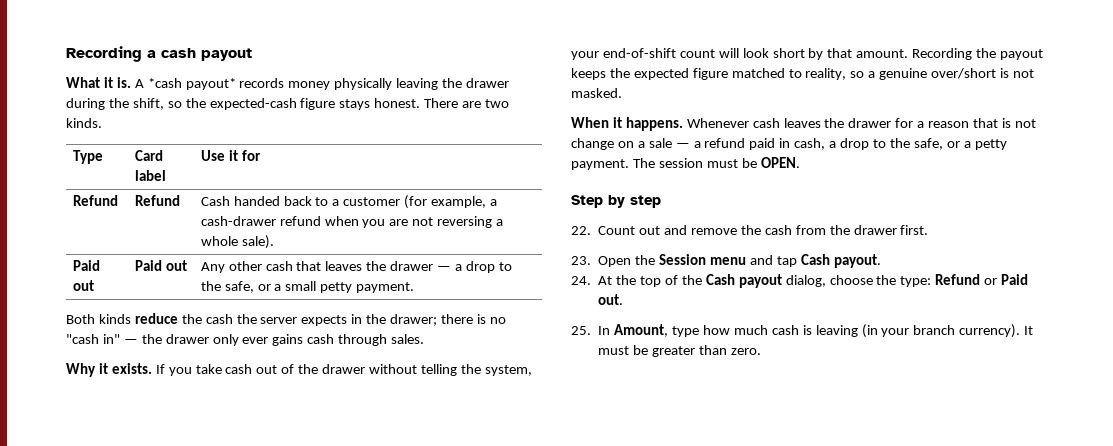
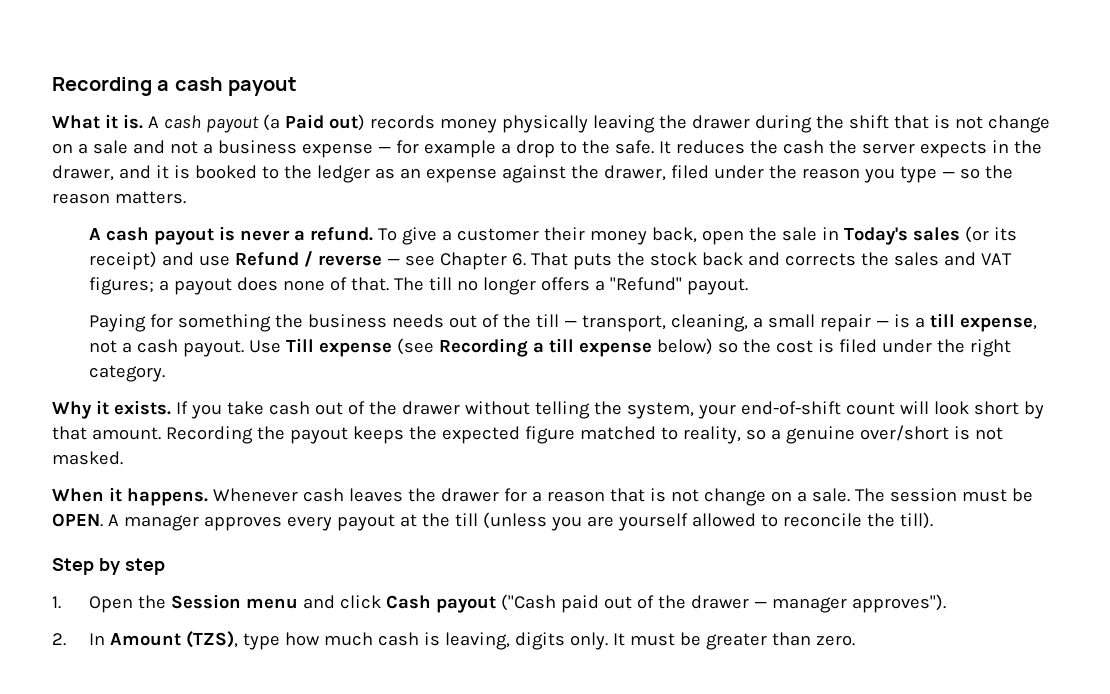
- A *cash payout* records money physically leaving the drawer during the shift, so the expected-cash figure stays honest. There are two kinds.
- Type | Card label | Use it for
- Refund | Refund | Cash handed back to a customer (for example, a cash-drawer refund when you are not reversing a whole sale).
- Paid out | Paid out | Any other cash that leaves the drawer — a drop to the safe, or a small petty payment.
- Both kinds reduce the cash the server expects in the drawer; there is no "cash in" — the drawer only ever gains cash through sales.
+ A cash payout (a Paid out) records money physically leaving the drawer during the shift that is not change on a sale and not a business expense — for example a drop to the safe. It reduces the cash the server expects in the drawer, and it is booked to the ledger as an expense against the drawer, filed under the reason you type — so the reason matters.
+ A cash payout is never a refund. To give a customer their money back, open the sale in Today's sales (or its receipt) and use Refund / reverse — see Chapter 6. That puts the stock back and corrects the sales and VAT figures; a payout does none of that. The till no longer offers a "Refund" payout.
+ Paying for something the business needs out of the till — transport, cleaning, a small repair — is a till expense, not a cash payout. Use Till expense (see Recording a till expense below) so the cost is filed under the right category.
- Whenever cash leaves the drawer for a reason that is not change on a sale — a refund paid in cash, a drop to the safe, or a petty payment.
+ Whenever cash leaves the drawer for a reason that is not change on a sale.
- The session must be OPEN.
+ The session must be OPEN. A manager approves every payout at the till (unless you are yourself allowed to reconcile the till).
  Step by step
- 22. Count out and remove the cash from the drawer first.
- 23. Open the Session menu and tap Cash payout.
- 24. At the top of the Cash payout dialog, choose the type: Refund or Paid out.
- 25. In Amount, type how much cash is leaving (in your branch currency).
+ 1. Open the Session menu and click Cash payout ("Cash paid out of the drawer — manager approves").
+ 2. In Amount (TZS), type how much cash is leaving, digits only.

